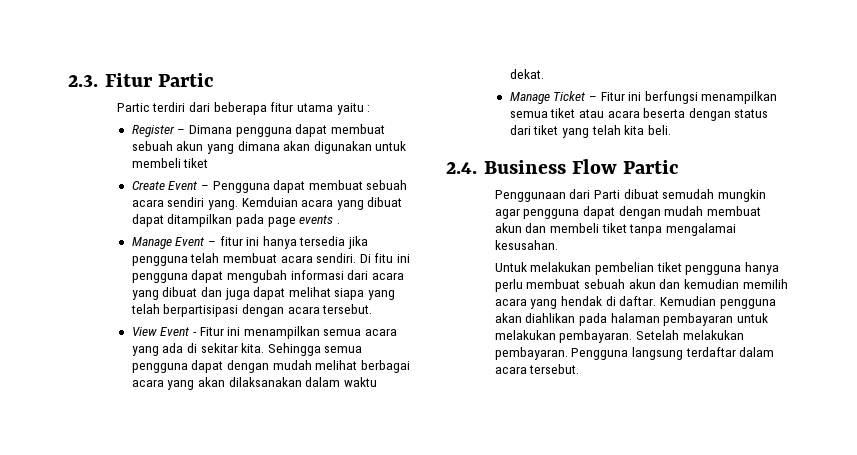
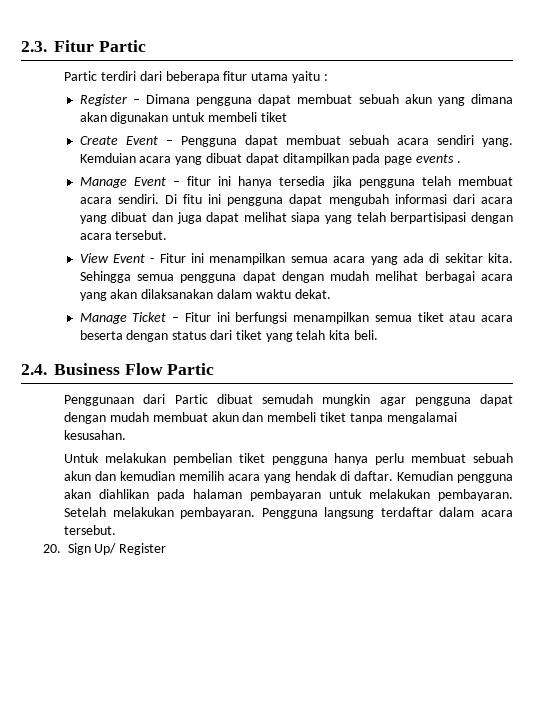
- Penggunaan dari Parti dibuat semudah mungkin agar pengguna dapat dengan mudah membuat akun dan membeli tiket tanpa mengalamai kesusahan.
+ Penggunaan dari Partic dibuat semudah mungkin agar pengguna dapat dengan mudah membuat akun dan membeli tiket tanpa mengalamai kesusahan.
+ 20. Sign Up/ Register

